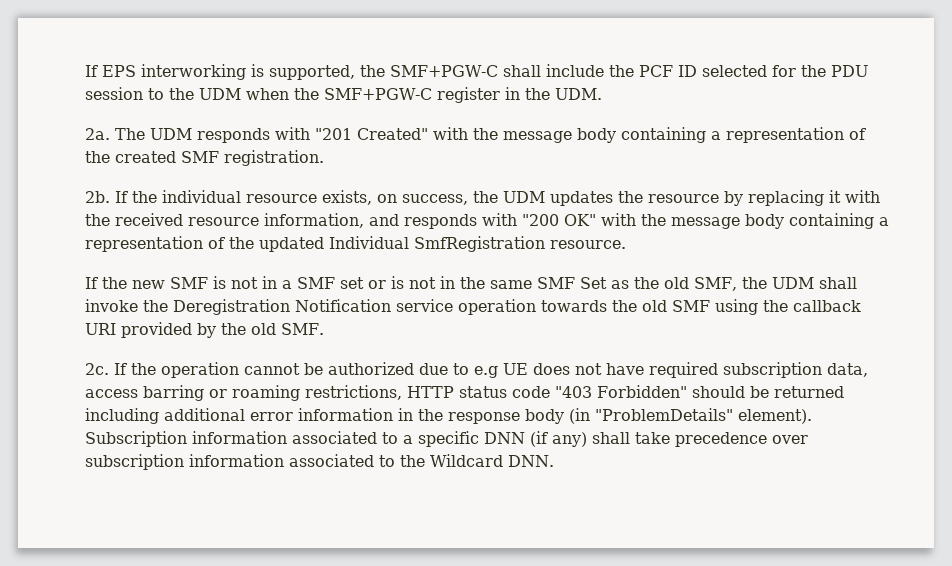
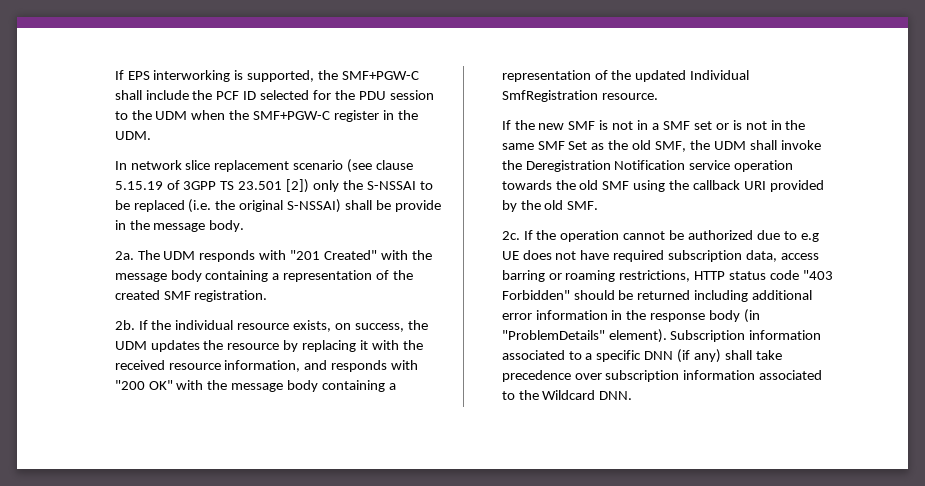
+ In network slice replacement scenario (see clause 5.15.19 of 3GPP TS 23.501 [2]) only the S-NSSAI to be replaced (i.e. the original S-NSSAI) shall be provide in the message body.

